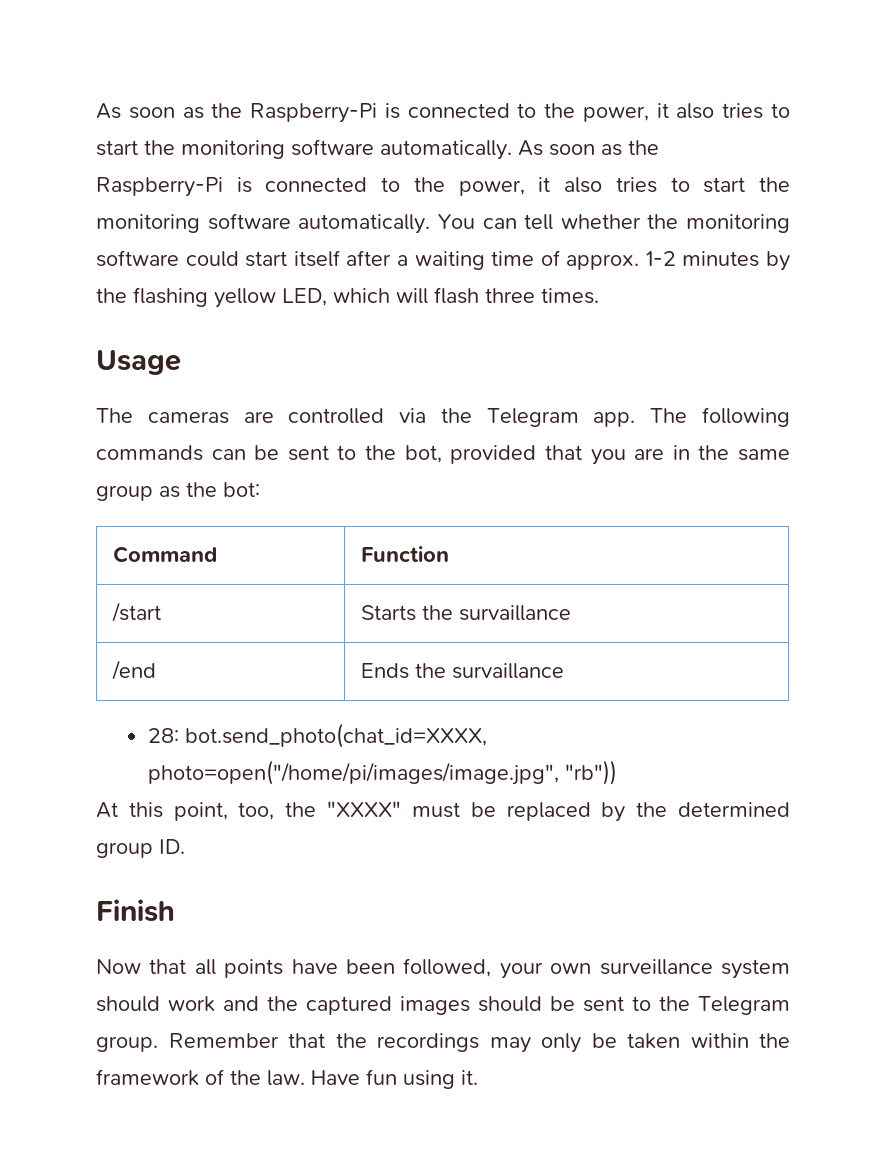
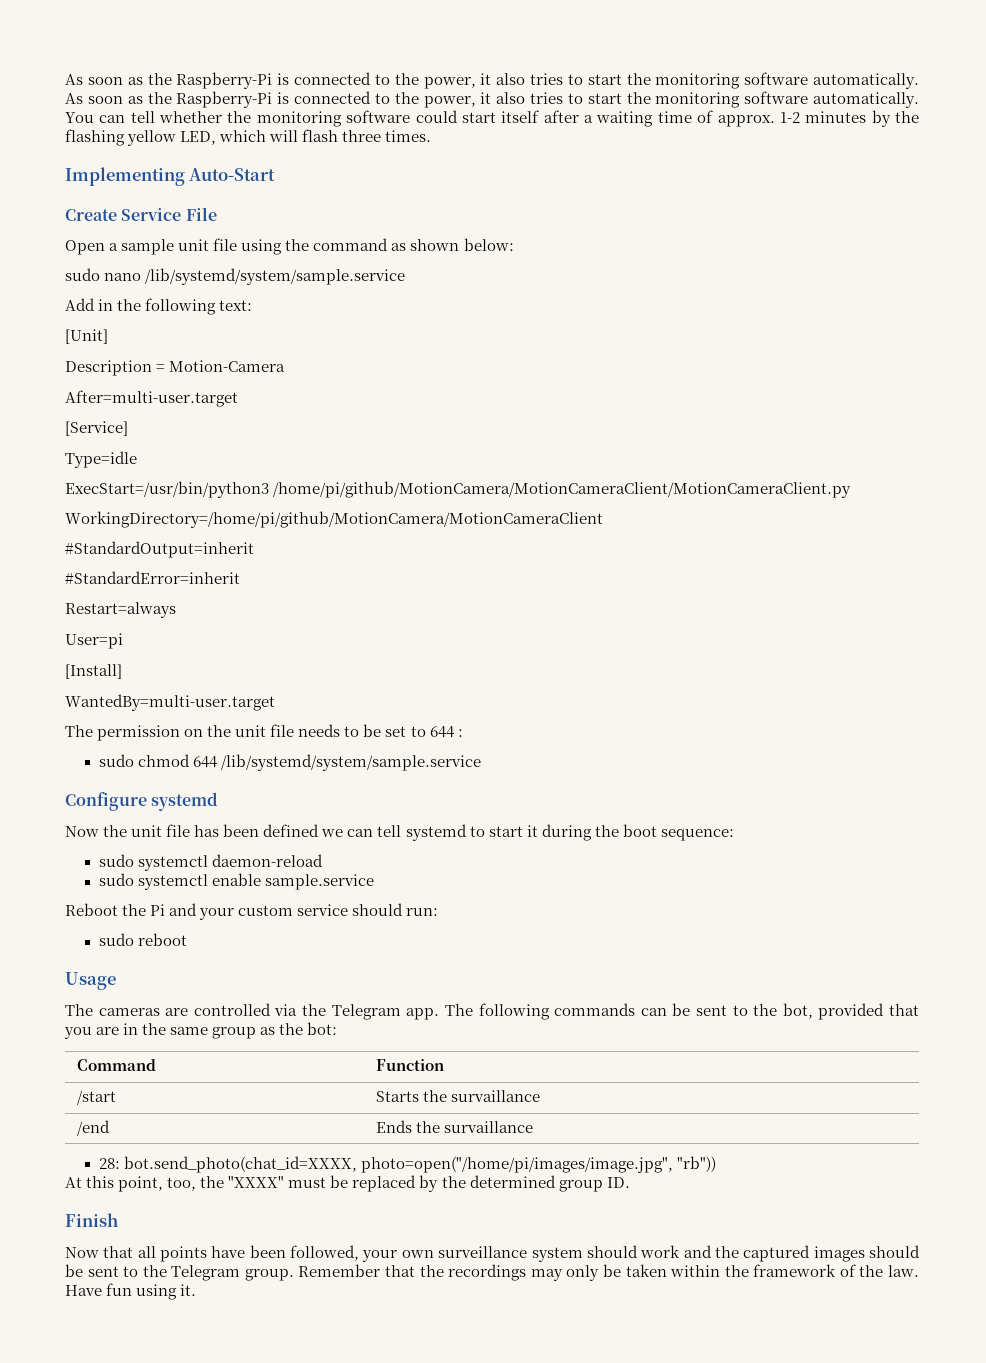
+ Implementing Auto-Start
+ Create Service File
+ Open a sample unit file using the command as shown below:
+ sudo nano /lib/systemd/system/sample.service
+ Add in the following text:
+ [Unit]
+ Description = Motion-Camera
+ After=multi-user.target
+ [Service]
+ Type=idle
+ ExecStart=/usr/bin/python3 /home/pi/github/MotionCamera/MotionCameraClient/MotionCameraClient.py
+ WorkingDirectory=/home/pi/github/MotionCamera/MotionCameraClient
+ #StandardOutput=inherit
+ #StandardError=inherit
+ Restart=always
+ User=pi
+ [Install]
+ WantedBy=multi-user.target
+ The permission on the unit file needs to be set to 644 :
+ sudo chmod 644 /lib/systemd/system/sample.service
+ Configure systemd
+ Now the unit file has been defined we can tell systemd to start it during the boot sequence:
+ sudo systemctl daemon-reload
+ sudo systemctl enable sample.service
+ Reboot the Pi and your custom service should run:
+ sudo reboot

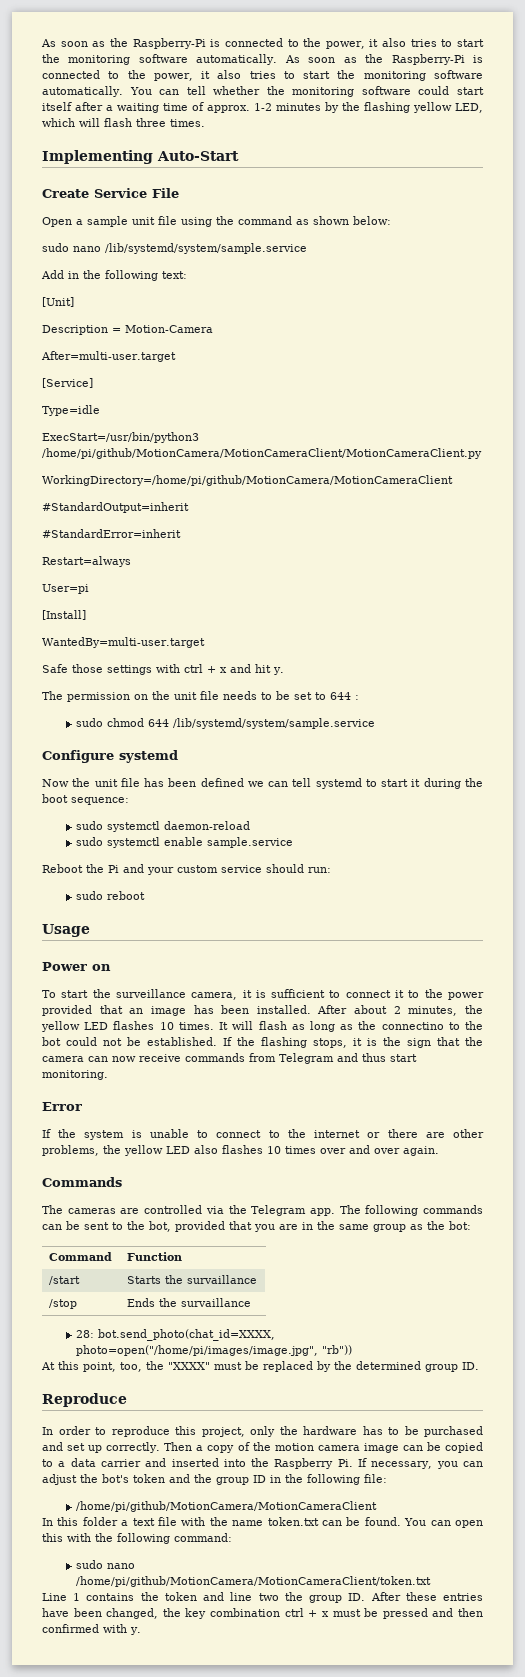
+ Safe those settings with ctrl + x and hit y.
+ Power on
+ To start the surveillance camera, it is sufficient to connect it to the power provided that an image has been installed. After about 2 minutes, the yellow LED flashes 10 times. It will flash as long as the connectino to the bot could not be established. If the flashing stops, it is the sign that the camera can now receive commands from Telegram and thus start monitoring.
+ Error
+ If the system is unable to connect to the internet or there are other problems, the yellow LED also flashes 10 times over and over again.
+ Commands
- /end | Ends the survaillance
+ /stop | Ends the survaillance
- Finish
- Now that all points have been followed, your own surveillance system should work and the captured images should be sent to the Telegram group. Remember that the recordings may only be taken within the framework of the law. Have fun using it.
+ Reproduce
+ In order to reproduce this project, only the hardware has to be purchased and set up correctly. Then a copy of the motion camera image can be copied to a data carrier and inserted into the Raspberry Pi. If necessary, you can adjust the bot's token and the group ID in the following file:
+ /home/pi/github/MotionCamera/MotionCameraClient
+ In this folder a text file with the name token.txt can be found. You can open this with the following command:
+ sudo nano /home/pi/github/MotionCamera/MotionCameraClient/token.txt
+ Line 1 contains the token and line two the group ID. After these entries have been changed, the key combination ctrl + x must be pressed and then confirmed with y.

